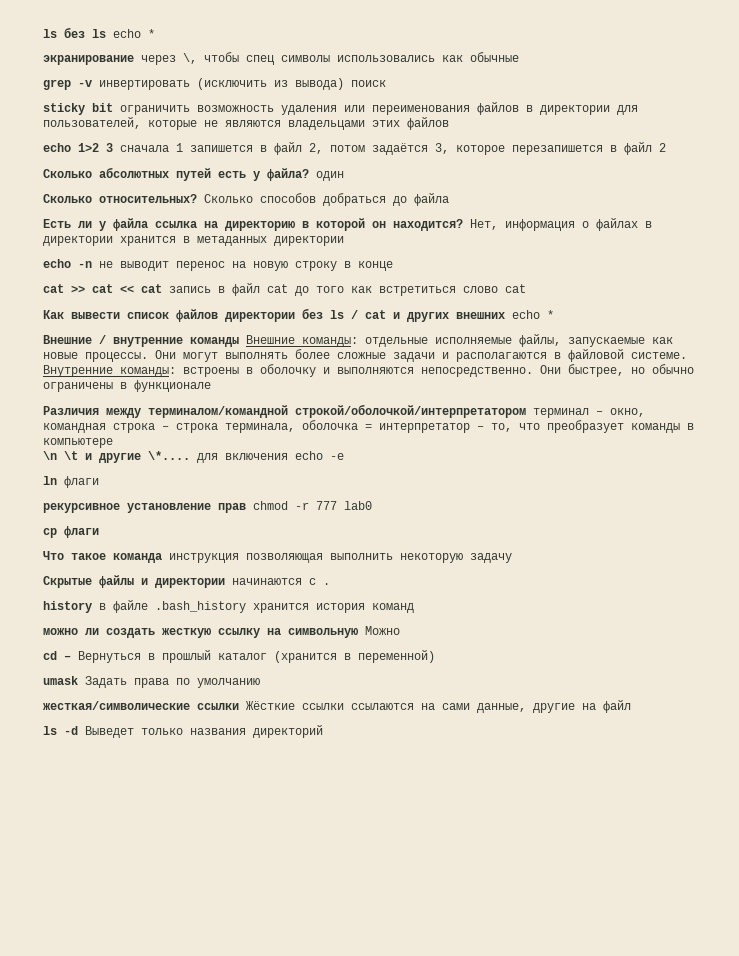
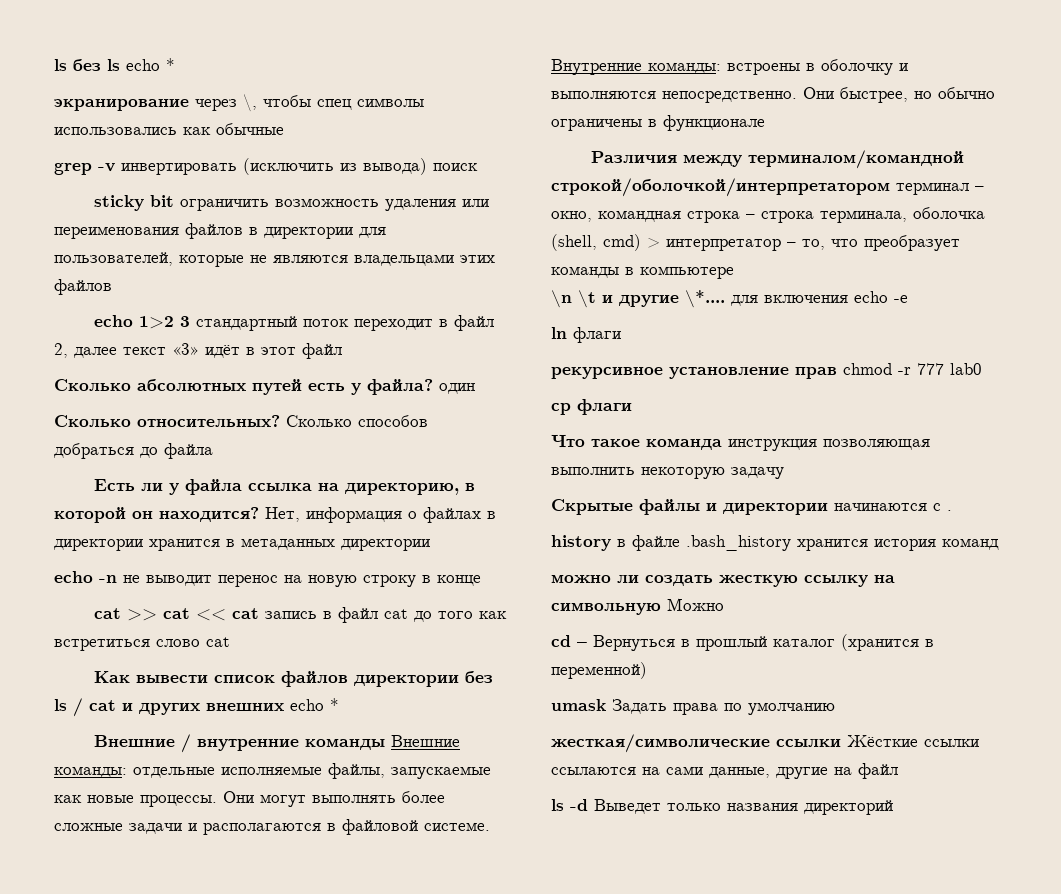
- echo 1>2 3 сначала 1 запишется в файл 2, потом задаётся 3, которое перезапишется в файл 2
+ echo 1>2 3 стандартный поток переходит в файл 2, далее текст «3» идёт в этот файл
- Есть ли у файла ссылка на директорию в которой он находится?
+ Есть ли у файла ссылка на директорию, в которой он находится?
- Различия между терминалом/командной строкой/оболочкой/интерпретатором терминал – окно, командная строка – строка терминала, оболочка = интерпретатор – то, что преобразует команды в компьютере
+ Различия между терминалом/командной строкой/оболочкой/интерпретатором терминал – окно, командная строка – строка терминала, оболочка (shell, cmd) > интерпретатор – то, что преобразует команды в компьютере

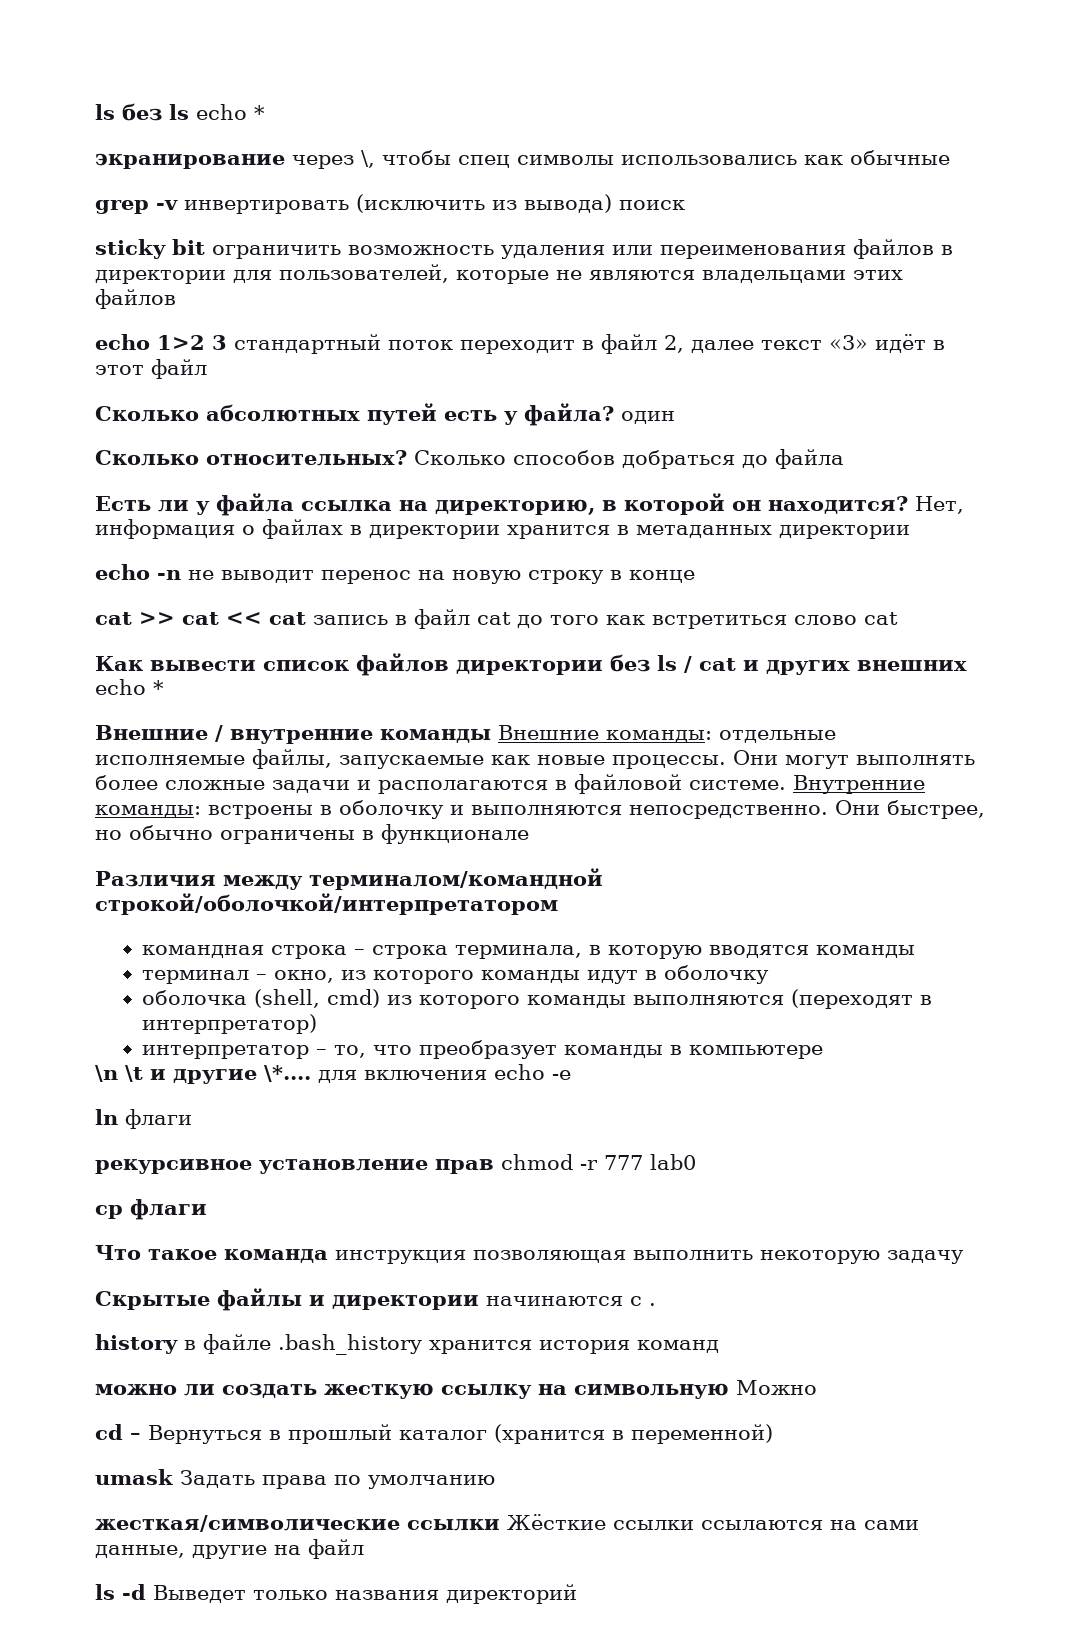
- Различия между терминалом/командной строкой/оболочкой/интерпретатором терминал – окно, командная строка – строка терминала, оболочка (shell, cmd) > интерпретатор – то, что преобразует команды в компьютере
+ Различия между терминалом/командной строкой/оболочкой/интерпретатором
+ командная строка – строка терминала, в которую вводятся команды
+ терминал – окно, из которого команды идут в оболочку
+ оболочка (shell, cmd) из которого команды выполняются (переходят в интерпретатор)
+ интерпретатор – то, что преобразует команды в компьютере

